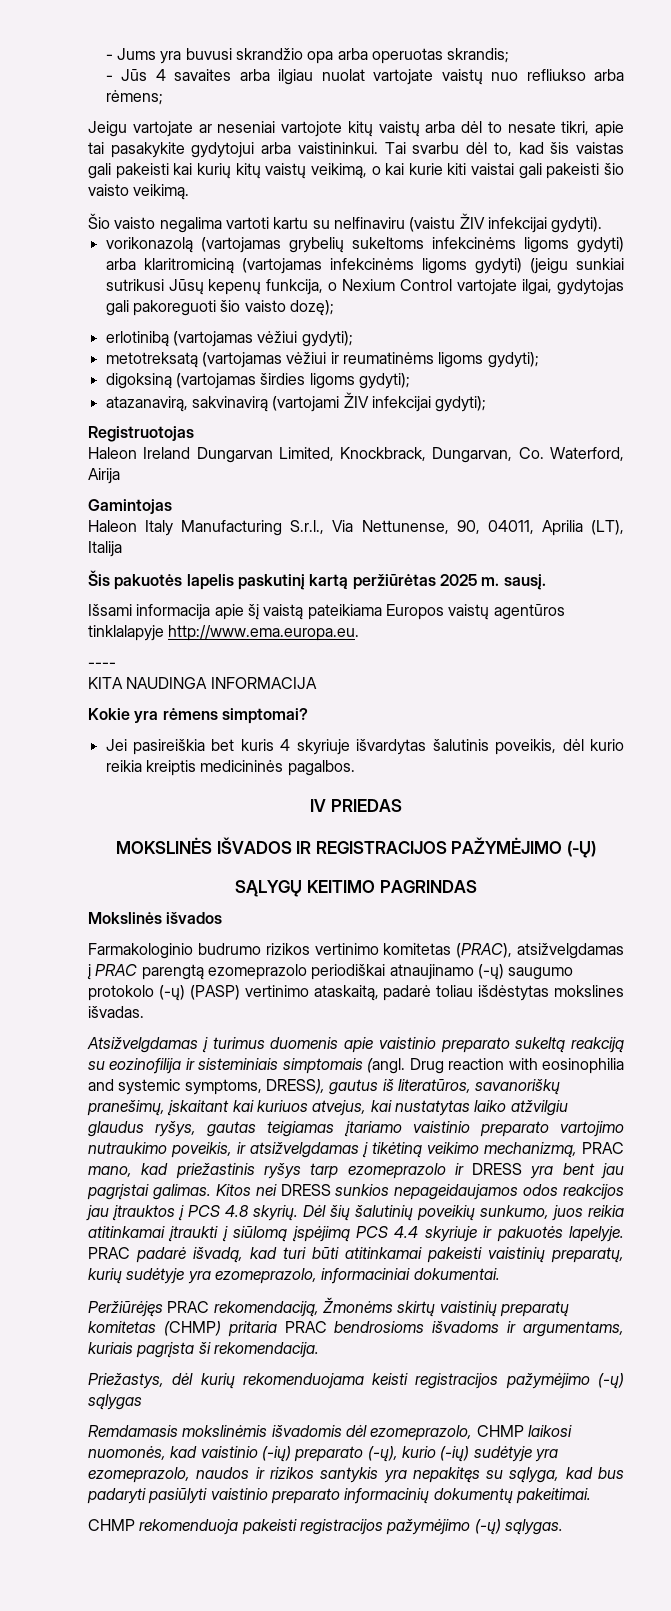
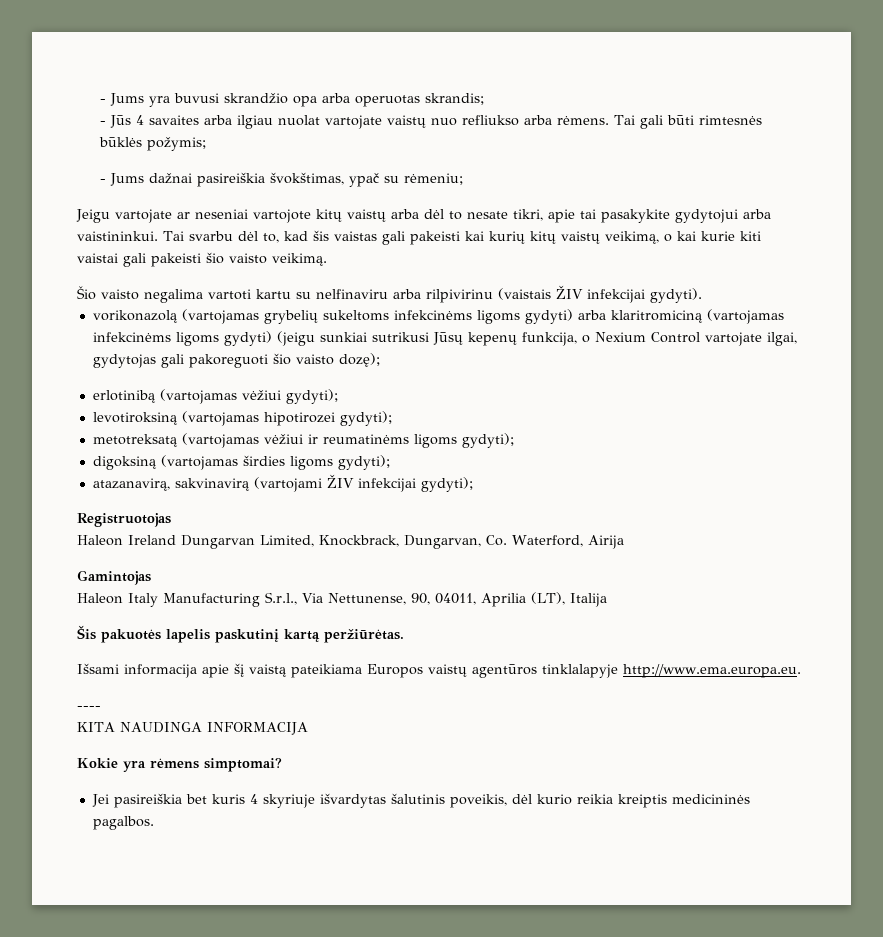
- - Jūs 4 savaites arba ilgiau nuolat vartojate vaistų nuo refliukso arba rėmens;
+ - Jūs 4 savaites arba ilgiau nuolat vartojate vaistų nuo refliukso arba rėmens. Tai gali būti rimtesnės būklės požymis;
+ - Jums dažnai pasireiškia švokštimas, ypač su rėmeniu;
- Šio vaisto negalima vartoti kartu su nelfinaviru (vaistu ŽIV infekcijai gydyti).
+ Šio vaisto negalima vartoti kartu su nelfinaviru arba rilpivirinu (vaistais ŽIV infekcijai gydyti).
+ levotiroksiną (vartojamas hipotirozei gydyti);
- Šis pakuotės lapelis paskutinį kartą peržiūrėtas 2025 m. sausį.
+ Šis pakuotės lapelis paskutinį kartą peržiūrėtas.
- IV PRIEDAS
- MOKSLINĖS IŠVADOS IR REGISTRACIJOS PAŽYMĖJIMO (-Ų)
- SĄLYGŲ KEITIMO PAGRINDAS
- Mokslinės išvados
- Farmakologinio budrumo rizikos vertinimo komitetas (PRAC), atsižvelgdamas į PRAC parengtą ezomeprazolo periodiškai atnaujinamo (-ų) saugumo protokolo (-ų) (PASP) vertinimo ataskaitą, padarė toliau išdėstytas mokslines išvadas.
- Atsižvelgdamas į turimus duomenis apie vaistinio preparato sukeltą reakciją su eozinofilija ir sisteminiais simptomais (angl. Drug reaction with eosinophilia and systemic symptoms, DRESS), gautus iš literatūros, savanoriškų pranešimų, įskaitant kai kuriuos atvejus, kai nustatytas laiko atžvilgiu glaudus ryšys, gautas teigiamas įtariamo vaistinio preparato vartojimo nutraukimo poveikis, ir atsižvelgdamas į tikėtiną veikimo mechanizmą, PRAC mano, kad priežastinis ryšys tarp ezomeprazolo ir DRESS yra bent jau pagrįstai galimas. Kitos nei DRESS sunkios nepageidaujamos odos reakcijos jau įtrauktos į PCS 4.8 skyrių. Dėl šių šalutinių poveikių sunkumo, juos reikia atitinkamai įtraukti į siūlomą įspėjimą PCS 4.4 skyriuje ir pakuotės lapelyje. PRAC padarė išvadą, kad turi būti atitinkamai pakeisti vaistinių preparatų, kurių sudėtyje yra ezomeprazolo, informaciniai dokumentai.
- Peržiūrėjęs PRAC rekomendaciją, Žmonėms skirtų vaistinių preparatų komitetas (CHMP) pritaria PRAC bendrosioms išvadoms ir argumentams, kuriais pagrįsta ši rekomendacija.
- Priežastys, dėl kurių rekomenduojama keisti registracijos pažymėjimo (-ų) sąlygas
- Remdamasis mokslinėmis išvadomis dėl ezomeprazolo, CHMP laikosi nuomonės, kad vaistinio (-ių) preparato (-ų), kurio (-ių) sudėtyje yra ezomeprazolo, naudos ir rizikos santykis yra nepakitęs su sąlyga, kad bus padaryti pasiūlyti vaistinio preparato informacinių dokumentų pakeitimai.
- CHMP rekomenduoja pakeisti registracijos pažymėjimo (-ų) sąlygas.

